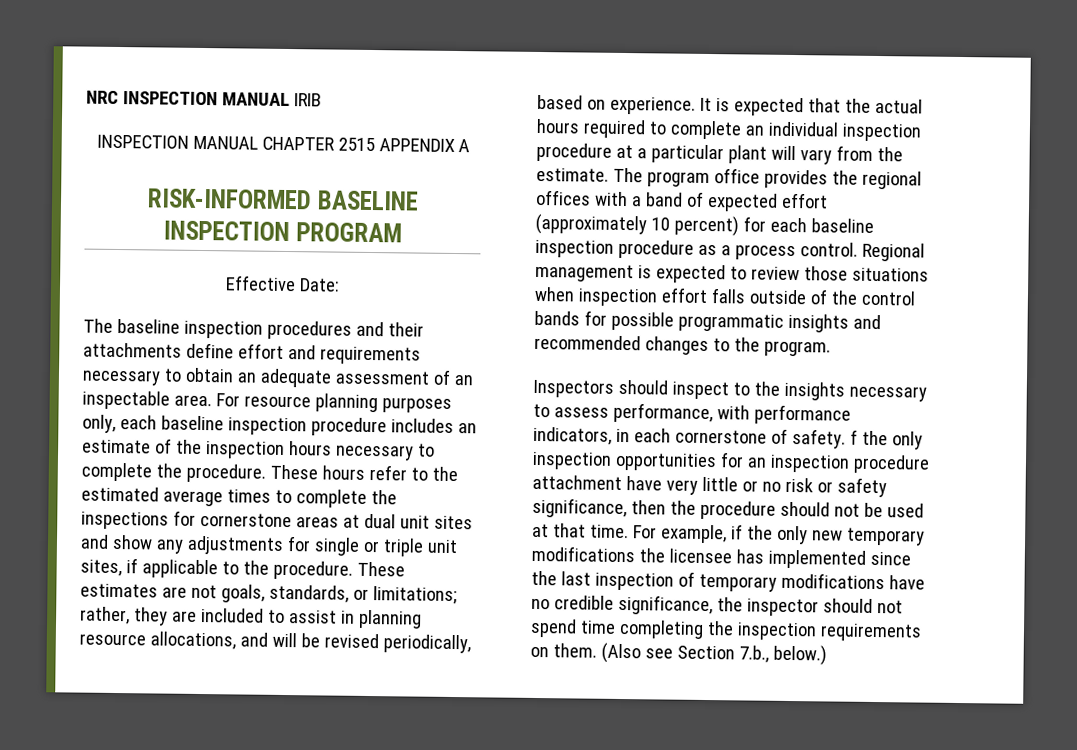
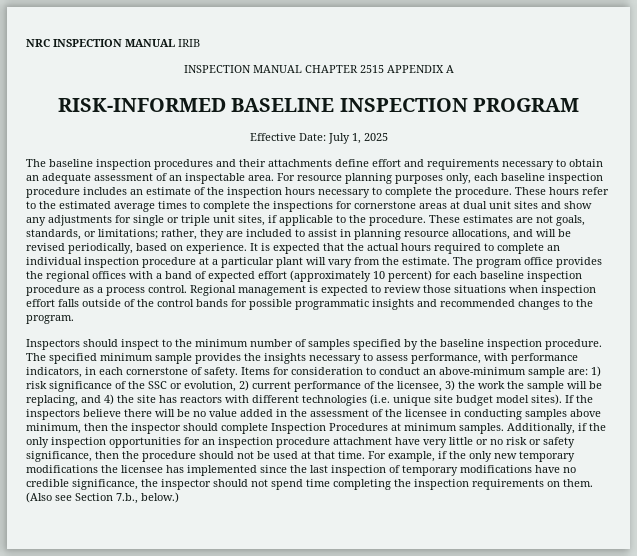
- Effective Date:
+ Effective Date: July 1, 2025
- Inspectors should inspect to the insights necessary to assess performance, with performance indicators, in each cornerstone of safety. f the only inspection opportunities for an inspection procedure attachment have very little or no risk or safety significance, then the procedure should not be used at that time.
+ Inspectors should inspect to the minimum number of samples specified by the baseline inspection procedure. The specified minimum sample provides the insights necessary to assess performance, with performance indicators, in each cornerstone of safety. Items for consideration to conduct an above-minimum sample are: 1) risk significance of the SSC or evolution, 2) current performance of the licensee, 3) the work the sample will be replacing, and 4) the site has reactors with different technologies (i.e. unique site budget model sites). If the inspectors believe there will be no value added in the assessment of the licensee in conducting samples above minimum, then the inspector should complete Inspection Procedures at minimum samples. Additionally, if the only inspection opportunities for an inspection procedure attachment have very little or no risk or safety significance, then the procedure should not be used at that time.

